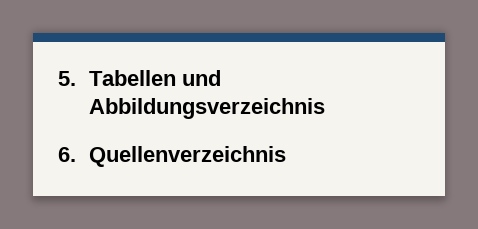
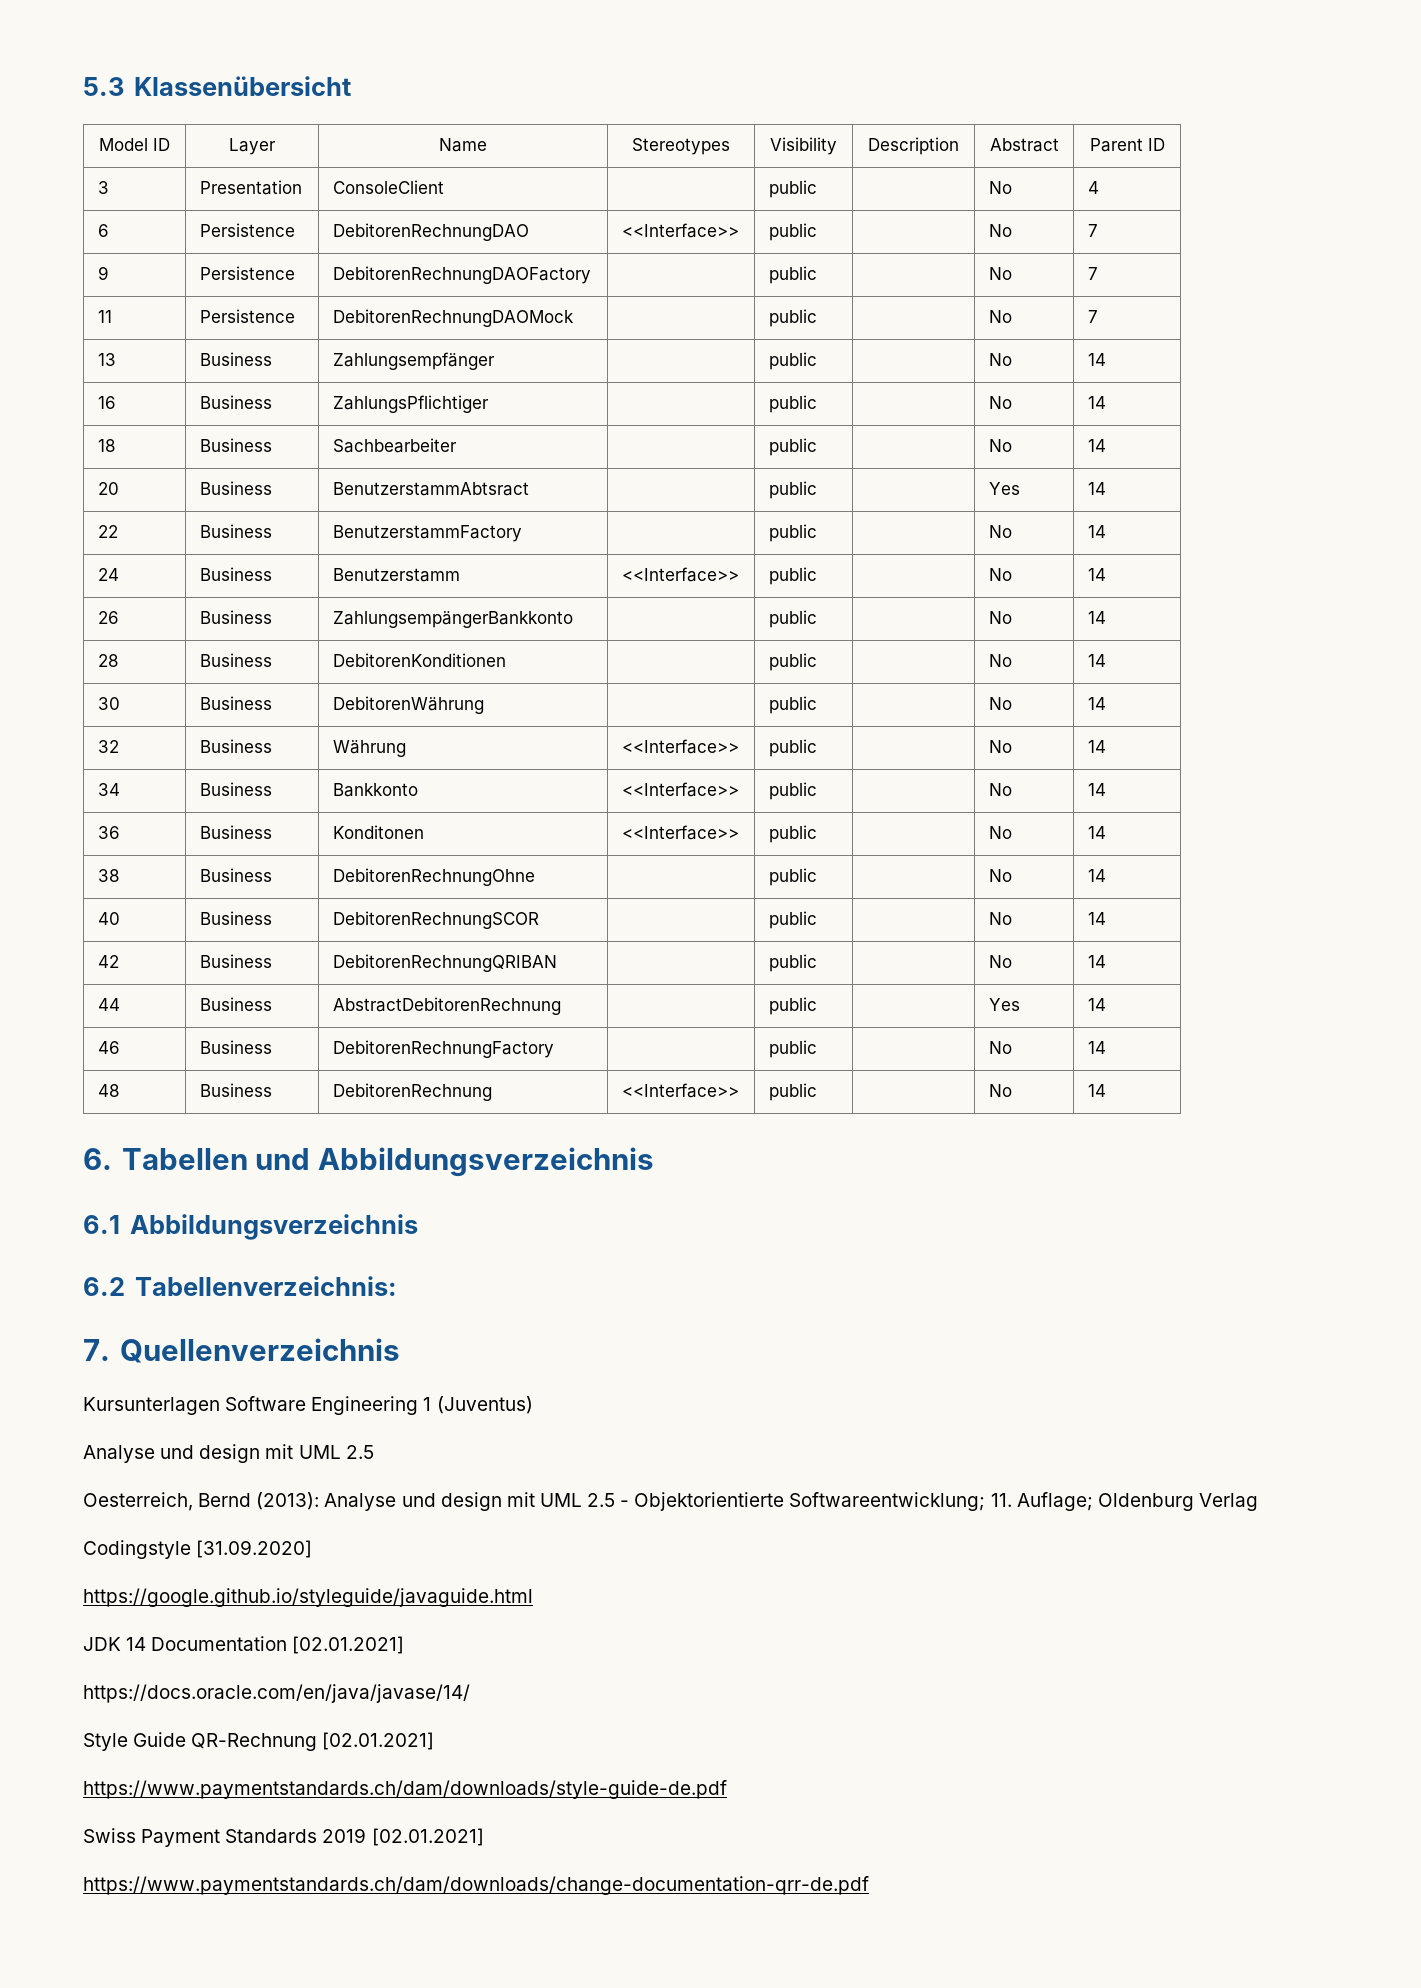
- 5. Tabellen und Abbildungsverzeichnis
- 6. Quellenverzeichnis
+ 5.3 Klassenübersicht
+ Model ID | Layer | Name | Stereotypes | Visibility | Description | Abstract | Parent ID
+ 3 | Presentation | ConsoleClient | | public | | No | 4
+ 6 | Persistence | DebitorenRechnungDAO | <<Interface>> | public | | No | 7
+ 9 | Persistence | DebitorenRechnungDAOFactory | | public | | No | 7
+ 11 | Persistence | DebitorenRechnungDAOMock | | public | | No | 7
+ 13 | Business | Zahlungsempfänger | | public | | No | 14
+ 16 | Business | ZahlungsPflichtiger | | public | | No | 14
+ 18 | Business | Sachbearbeiter | | public | | No | 14
+ 20 | Business | BenutzerstammAbtsract | | public | | Yes | 14
+ 22 | Business | BenutzerstammFactory | | public | | No | 14
+ 24 | Business | Benutzerstamm | <<Interface>> | public | | No | 14
+ 26 | Business | ZahlungsempängerBankkonto | | public | | No | 14
+ 28 | Business | DebitorenKonditionen | | public | | No | 14
+ 30 | Business | DebitorenWährung | | public | | No | 14
+ 32 | Business | Währung | <<Interface>> | public | | No | 14
+ 34 | Business | Bankkonto | <<Interface>> | public | | No | 14
+ 36 | Business | Konditonen | <<Interface>> | public | | No | 14
+ 38 | Business | DebitorenRechnungOhne | | public | | No | 14
+ 40 | Business | DebitorenRechnungSCOR | | public | | No | 14
+ 42 | Business | DebitorenRechnungQRIBAN | | public | | No | 14
+ 44 | Business | AbstractDebitorenRechnung | | public | | Yes | 14
+ 46 | Business | DebitorenRechnungFactory | | public | | No | 14
+ 48 | Business | DebitorenRechnung | <<Interface>> | public | | No | 14
+ 6. Tabellen und Abbildungsverzeichnis
+ 6.1 Abbildungsverzeichnis
+ 6.2 Tabellenverzeichnis:
+ 7. Quellenverzeichnis
+ Kursunterlagen Software Engineering 1 (Juventus)
+ Analyse und design mit UML 2.5
+ Oesterreich, Bernd (2013): Analyse und design mit UML 2.5 - Objektorientierte Softwareentwicklung; 11. Auflage; Oldenburg Verlag
+ Codingstyle [31.09.2020]
+ https://google.github.io/styleguide/javaguide.html
+ JDK 14 Documentation [02.01.2021]
+ https://docs.oracle.com/en/java/javase/14/
+ Style Guide QR-Rechnung [02.01.2021]
+ https://www.paymentstandards.ch/dam/downloads/style-guide-de.pdf
+ Swiss Payment Standards 2019 [02.01.2021]
+ https://www.paymentstandards.ch/dam/downloads/change-documentation-qrr-de.pdf

